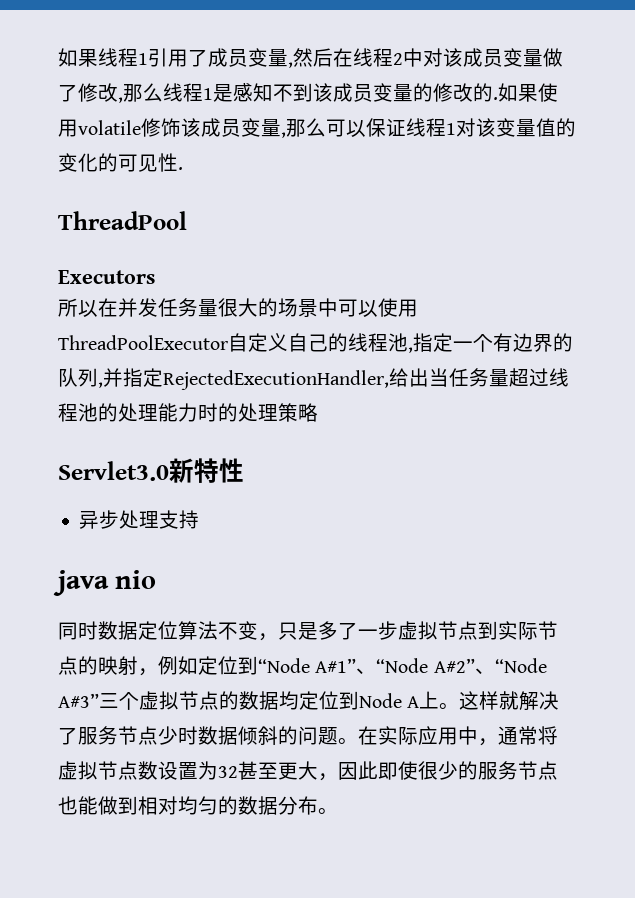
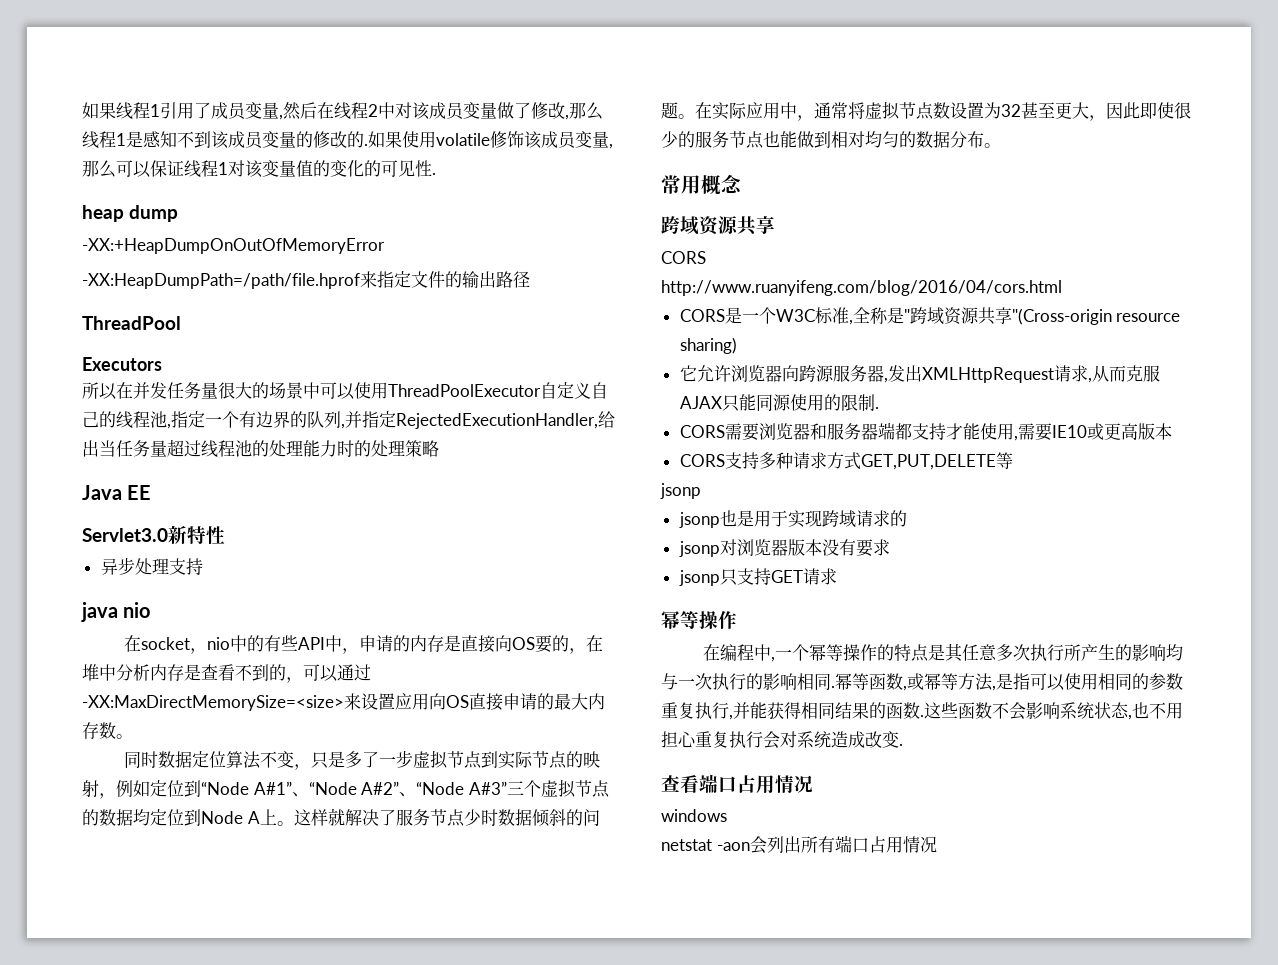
+ heap dump
+ -XX:+HeapDumpOnOutOfMemoryError
+ -XX:HeapDumpPath=/path/file.hprof来指定文件的输出路径
+ Java EE
+ 在socket，nio中的有些API中，申请的内存是直接向OS要的，在堆中分析内存是查看不到的，可以通过-XX:MaxDirectMemorySize=<size>来设置应用向OS直接申请的最大内存数。
+ 常用概念
+ 跨域资源共享
+ CORS
+ http://www.ruanyifeng.com/blog/2016/04/cors.html
+ CORS是一个W3C标准,全称是"跨域资源共享"(Cross-origin resource sharing)
+ 它允许浏览器向跨源服务器,发出XMLHttpRequest请求,从而克服AJAX只能同源使用的限制.
+ CORS需要浏览器和服务器端都支持才能使用,需要IE10或更高版本
+ CORS支持多种请求方式GET,PUT,DELETE等
+ jsonp
+ jsonp也是用于实现跨域请求的
+ jsonp对浏览器版本没有要求
+ jsonp只支持GET请求
+ 幂等操作
+ 在编程中,一个幂等操作的特点是其任意多次执行所产生的影响均与一次执行的影响相同.幂等函数,或幂等方法,是指可以使用相同的参数重复执行,并能获得相同结果的函数.这些函数不会影响系统状态,也不用担心重复执行会对系统造成改变.
+ 查看端口占用情况
+ windows
+ netstat -aon会列出所有端口占用情况

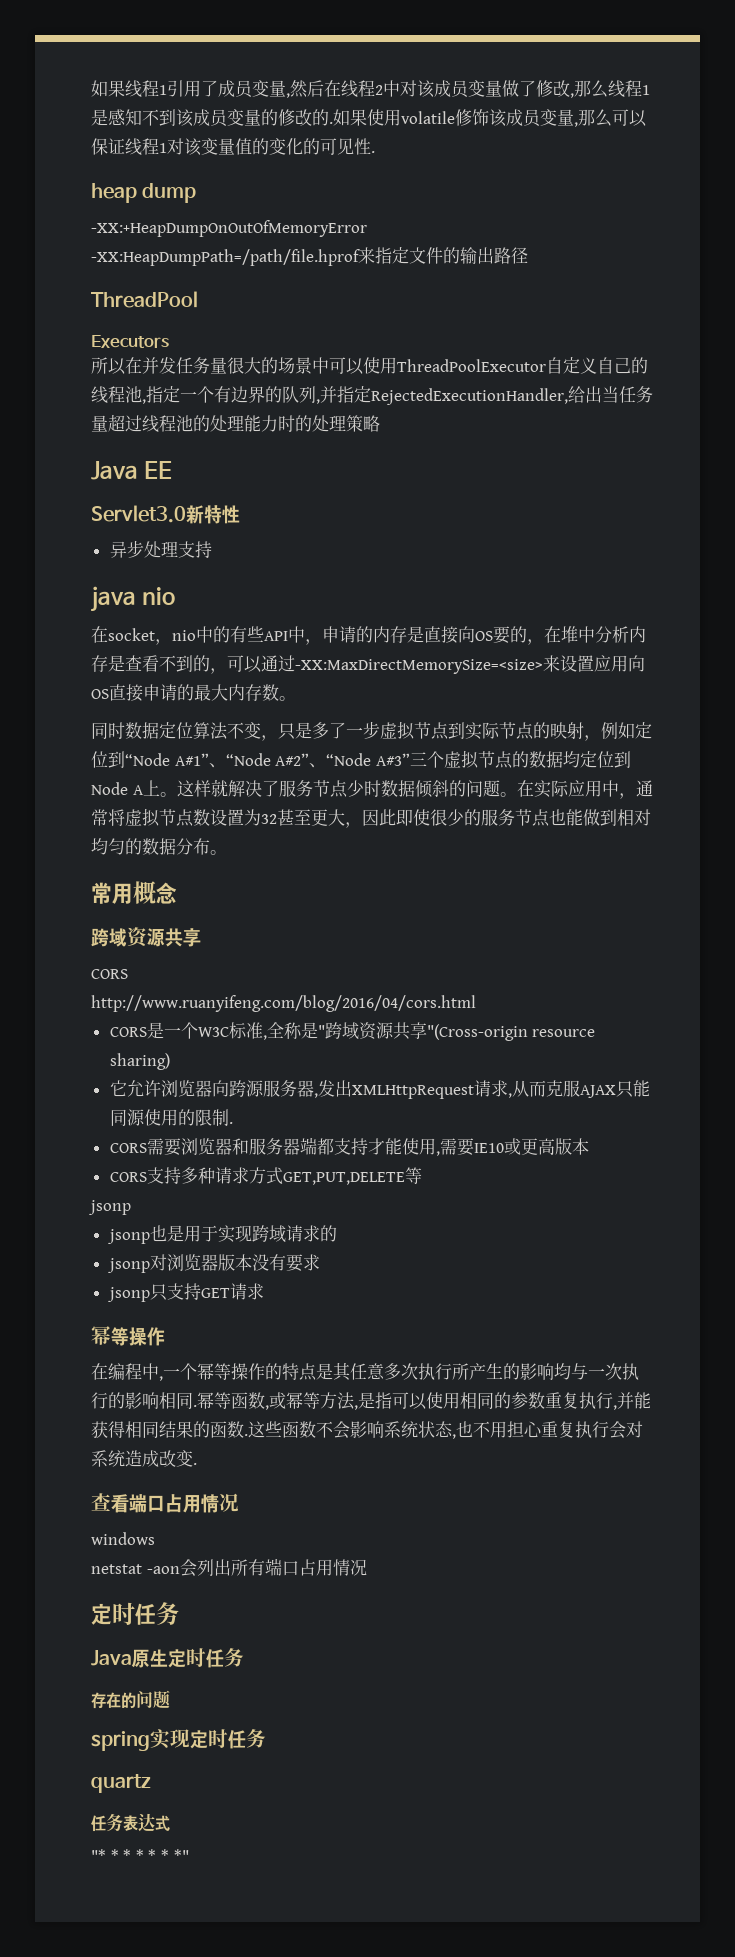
  netstat -aon会列出所有端口占用情况
+ 定时任务
+ Java原生定时任务
+ 存在的问题
+ spring实现定时任务
+ quartz
+ 任务表达式
+ "* * * * * * *"

